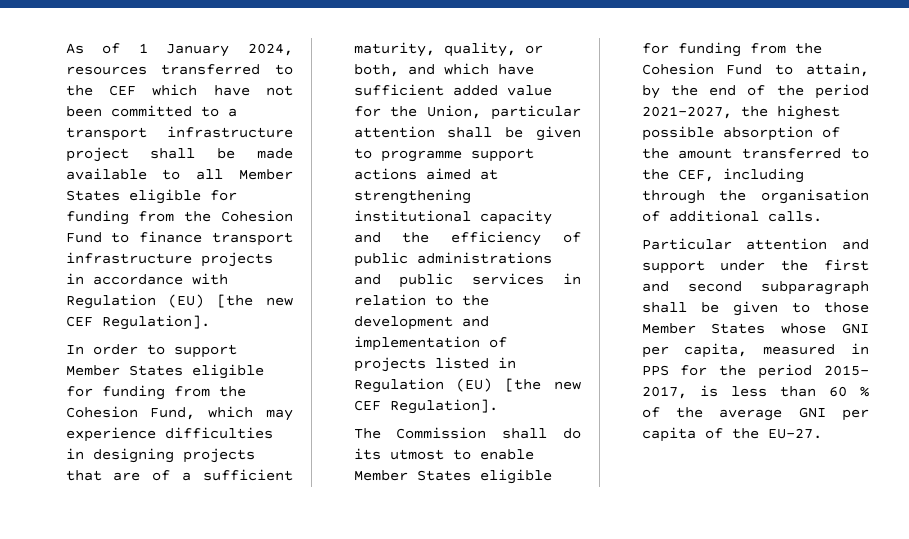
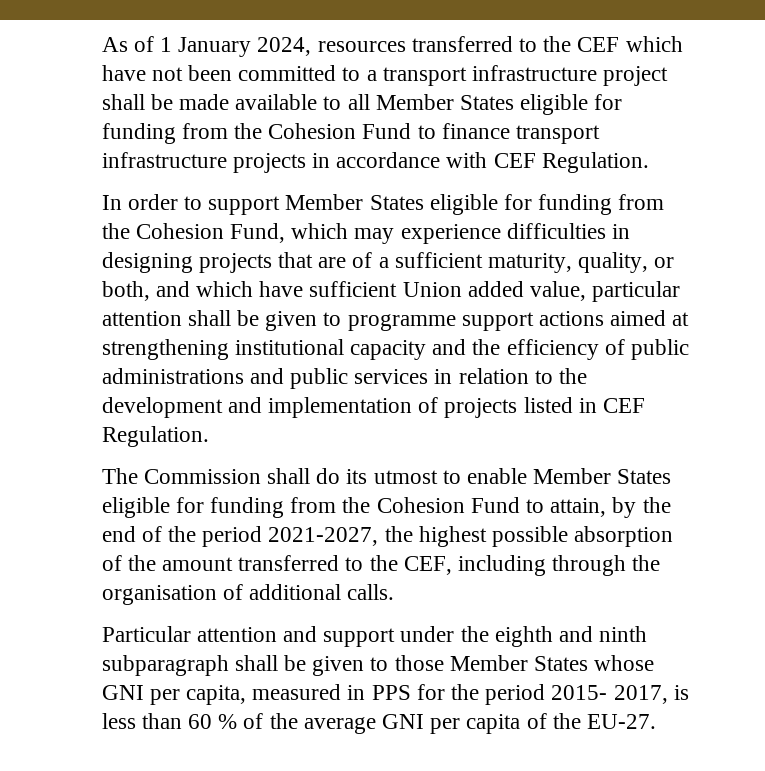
- As of 1 January 2024, resources transferred to the CEF which have not been committed to a transport infrastructure project shall be made available to all Member States eligible for funding from the Cohesion Fund to finance transport infrastructure projects in accordance with Regulation (EU) [the new CEF Regulation].
+ As of 1 January 2024, resources transferred to the CEF which have not been committed to a transport infrastructure project shall be made available to all Member States eligible for funding from the Cohesion Fund to finance transport infrastructure projects in accordance with CEF Regulation.
- In order to support Member States eligible for funding from the Cohesion Fund, which may experience difficulties in designing projects that are of a sufficient maturity, quality, or both, and which have sufficient added value for the Union, particular attention shall be given to programme support actions aimed at strengthening institutional capacity and the efficiency of public administrations and public services in relation to the development and implementation of projects listed in Regulation (EU) [the new CEF Regulation].
+ In order to support Member States eligible for funding from the Cohesion Fund, which may experience difficulties in designing projects that are of a sufficient maturity, quality, or both, and which have sufficient Union added value, particular attention shall be given to programme support actions aimed at strengthening institutional capacity and the efficiency of public administrations and public services in relation to the development and implementation of projects listed in CEF Regulation.
- Particular attention and support under the first and second subparagraph shall be given to those Member States whose GNI per capita, measured in PPS for the period 2015- 2017, is less than 60 % of the average GNI per capita of the EU-27.
+ Particular attention and support under the eighth and ninth subparagraph shall be given to those Member States whose GNI per capita, measured in PPS for the period 2015- 2017, is less than 60 % of the average GNI per capita of the EU-27.

